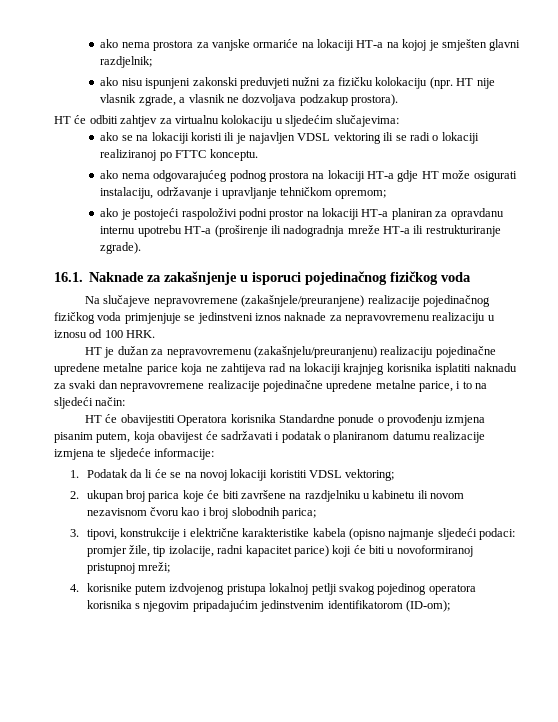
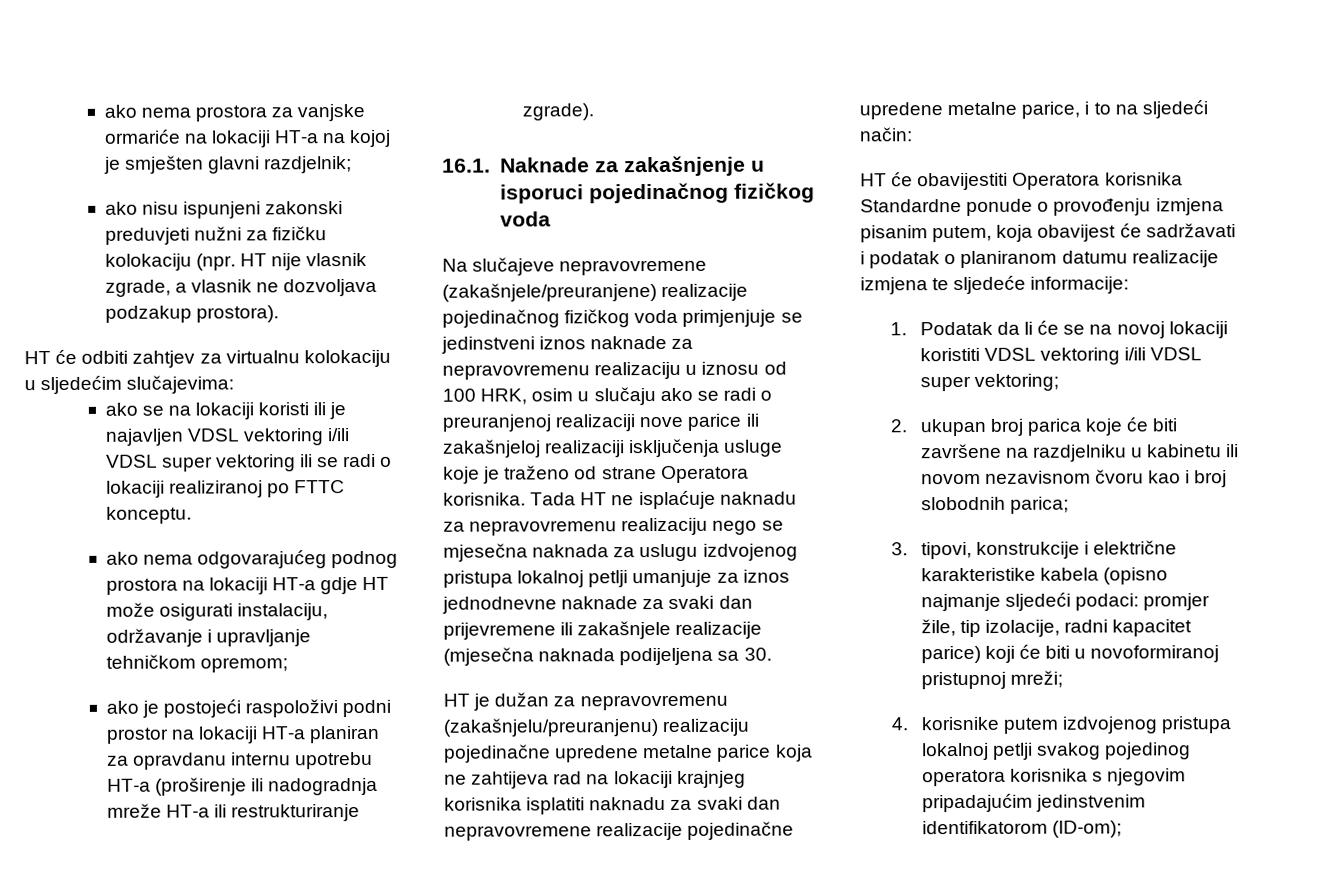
- ako se na lokaciji koristi ili je najavljen VDSL vektoring ili se radi o lokaciji realiziranoj po FTTC konceptu.
+ ako se na lokaciji koristi ili je najavljen VDSL vektoring i/ili VDSL super vektoring ili se radi o lokaciji realiziranoj po FTTC konceptu.
- Na slučajeve nepravovremene (zakašnjele/preuranjene) realizacije pojedinačnog fizičkog voda primjenjuje se jedinstveni iznos naknade za nepravovremenu realizaciju u iznosu od 100 HRK.
+ Na slučajeve nepravovremene (zakašnjele/preuranjene) realizacije pojedinačnog fizičkog voda primjenjuje se jedinstveni iznos naknade za nepravovremenu realizaciju u iznosu od 100 HRK, osim u slučaju ako se radi o preuranjenoj realizaciji nove parice ili zakašnjeloj realizaciji isključenja usluge koje je traženo od strane Operatora korisnika. Tada HT ne isplaćuje naknadu za nepravovremenu realizaciju nego se mjesečna naknada za uslugu izdvojenog pristupa lokalnoj petlji umanjuje za iznos jednodnevne naknade za svaki dan prijevremene ili zakašnjele realizacije (mjesečna naknada podijeljena sa 30.
- 1. Podatak da li će se na novoj lokaciji koristiti VDSL vektoring;
+ 1. Podatak da li će se na novoj lokaciji koristiti VDSL vektoring i/ili VDSL super vektoring;

